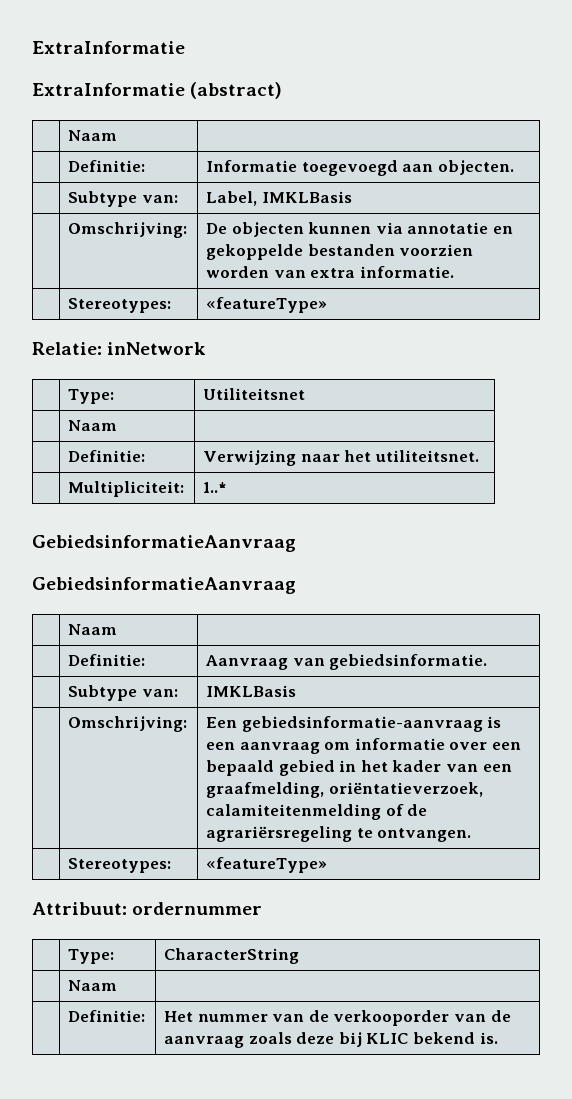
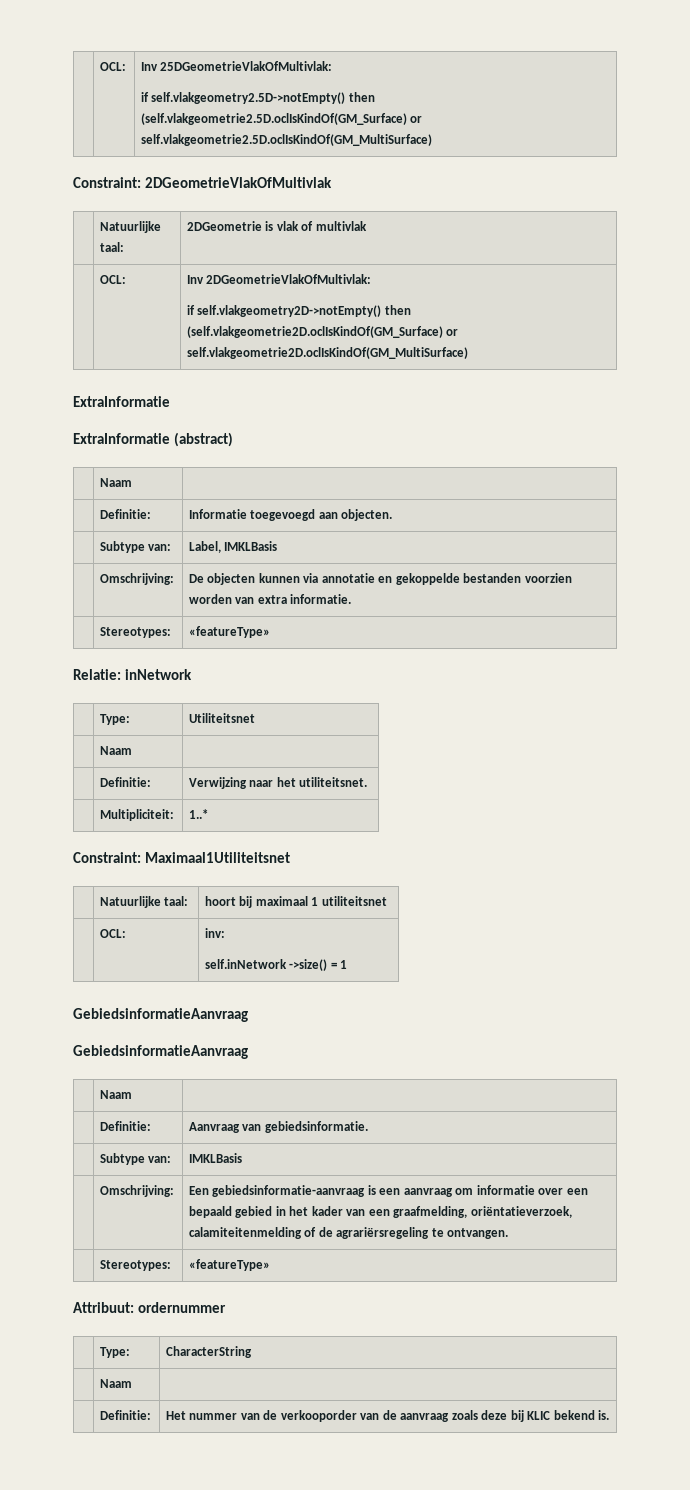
+ | OCL: | Inv 25DGeometrieVlakOfMultivlak:
+ if self.vlakgeometry2.5D->notEmpty() then (self.vlakgeometrie2.5D.oclIsKindOf(GM_Surface) or self.vlakgeometrie2.5D.oclIsKindOf(GM_MultiSurface)
+ Constraint: 2DGeometrieVlakOfMultivlak
+ | Natuurlijke taal: | 2DGeometrie is vlak of multivlak
+ | OCL: | Inv 2DGeometrieVlakOfMultivlak:
+ if self.vlakgeometry2D->notEmpty() then (self.vlakgeometrie2D.oclIsKindOf(GM_Surface) or self.vlakgeometrie2D.oclIsKindOf(GM_MultiSurface)
+ Constraint: Maximaal1Utiliteitsnet
+ | Natuurlijke taal: | hoort bij maximaal 1 utiliteitsnet
+ | OCL: | inv:
+ self.inNetwork ->size() = 1

